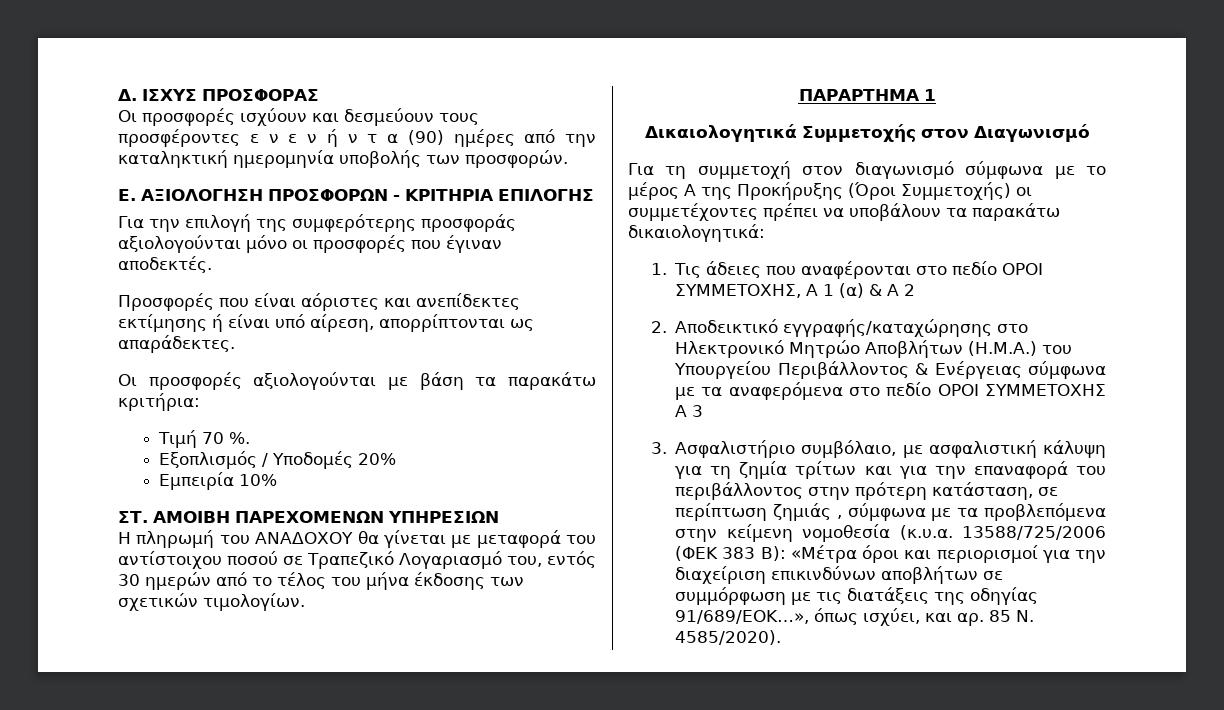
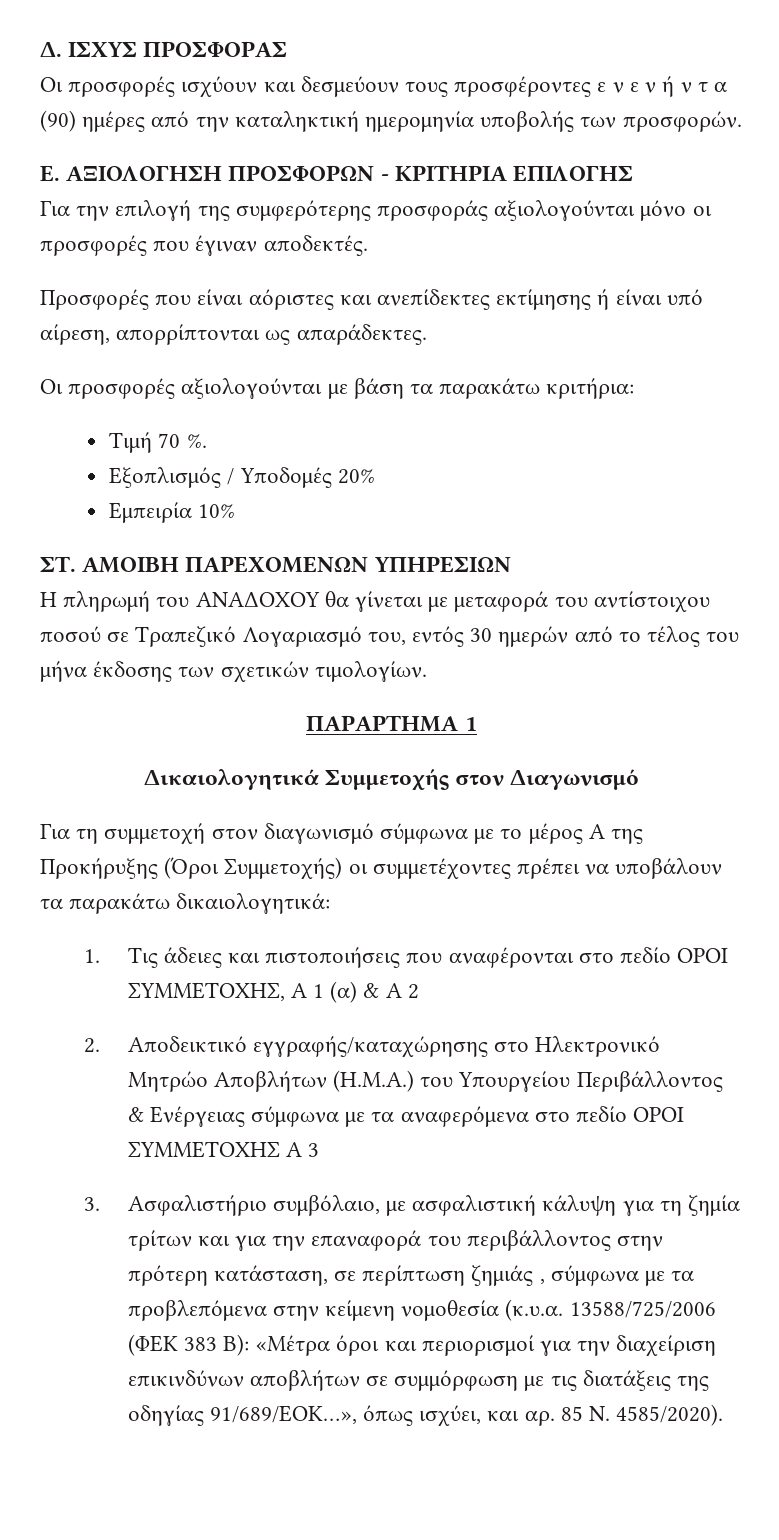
- 1. Τις άδειες που αναφέρονται στο πεδίο ΟΡΟΙ ΣΥΜΜΕΤΟΧΗΣ, Α 1 (α) & Α 2
+ 1. Τις άδειες και πιστοποιήσεις που αναφέρονται στο πεδίο ΟΡΟΙ ΣΥΜΜΕΤΟΧΗΣ, Α 1 (α) & Α 2

